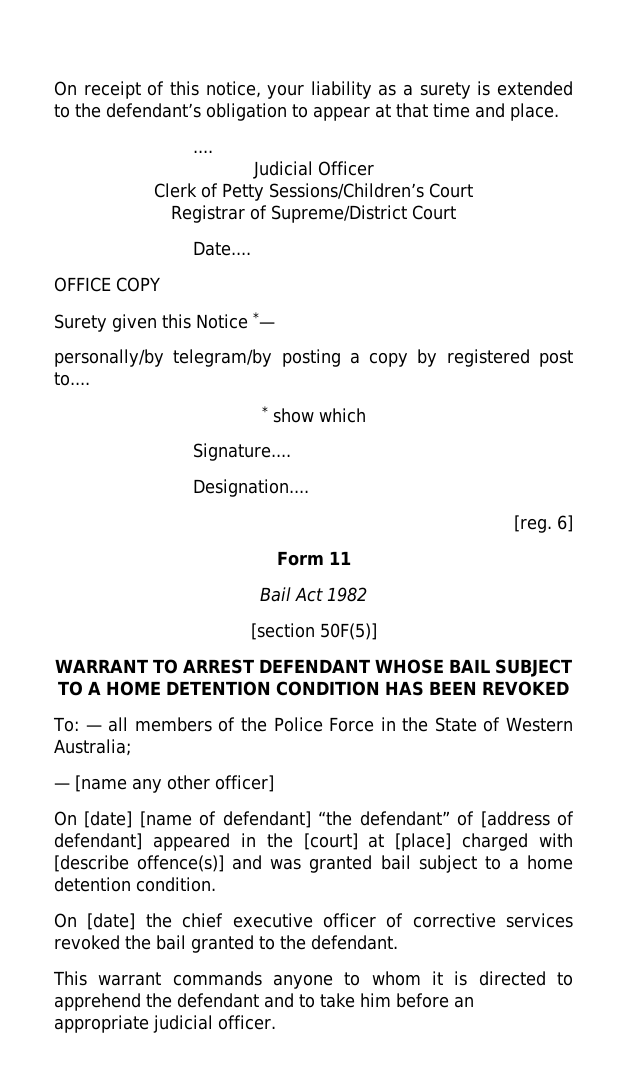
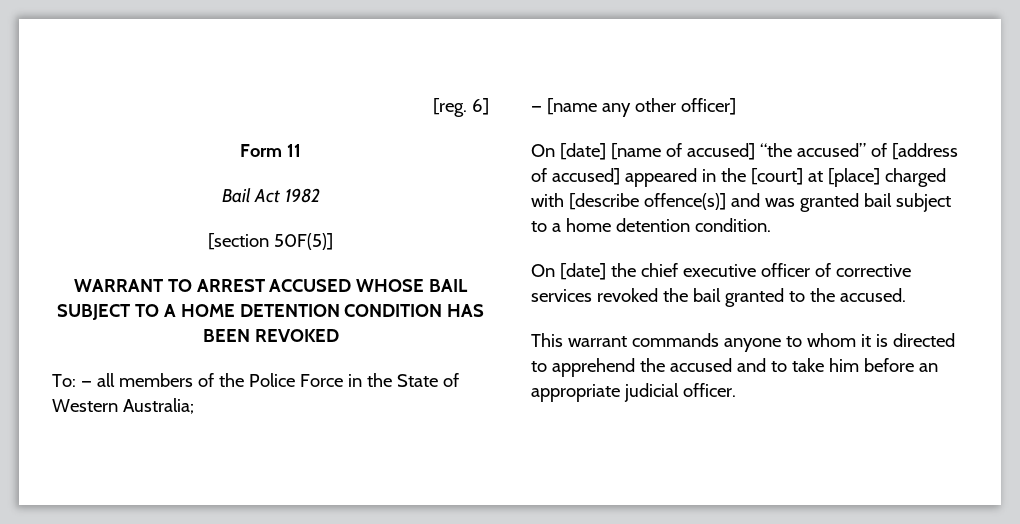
- On receipt of this notice, your liability as a surety is extended to the defendant’s obligation to appear at that time and place.
- ....
- Judicial Officer
- Clerk of Petty Sessions/Children’s Court
- Registrar of Supreme/District Court
- Date....
- OFFICE COPY
- Surety given this Notice *—
- personally/by telegram/by posting a copy by registered post to....
- * show which
- Signature....
- Designation....
- WARRANT TO ARREST DEFENDANT WHOSE BAIL SUBJECT TO A HOME DETENTION CONDITION HAS BEEN REVOKED
+ WARRANT TO ARREST ACCUSED WHOSE BAIL SUBJECT TO A HOME DETENTION CONDITION HAS BEEN REVOKED
- On [date] [name of defendant] “the defendant” of [address of defendant] appeared in the [court] at [place] charged with [describe offence(s)] and was granted bail subject to a home detention condition.
+ On [date] [name of accused] “the accused” of [address of accused] appeared in the [court] at [place] charged with [describe offence(s)] and was granted bail subject to a home detention condition.
- On [date] the chief executive officer of corrective services revoked the bail granted to the defendant.
+ On [date] the chief executive officer of corrective services revoked the bail granted to the accused.
- This warrant commands anyone to whom it is directed to apprehend the defendant and to take him before an appropriate judicial officer.
+ This warrant commands anyone to whom it is directed to apprehend the accused and to take him before an appropriate judicial officer.

